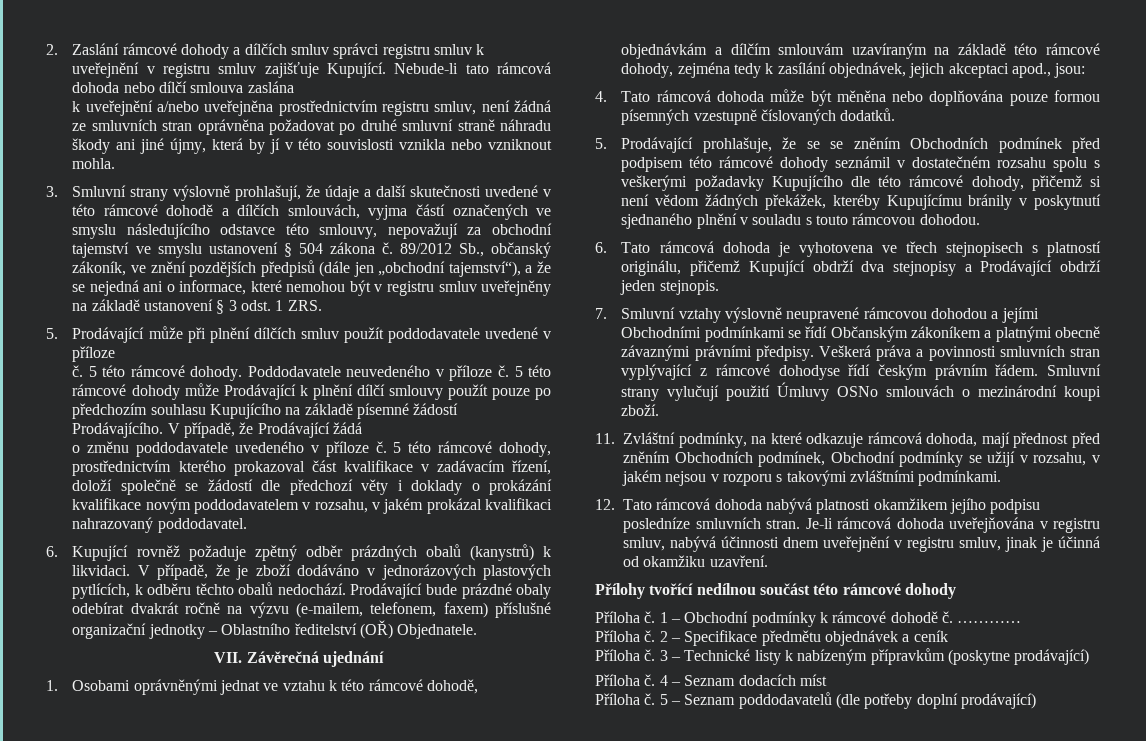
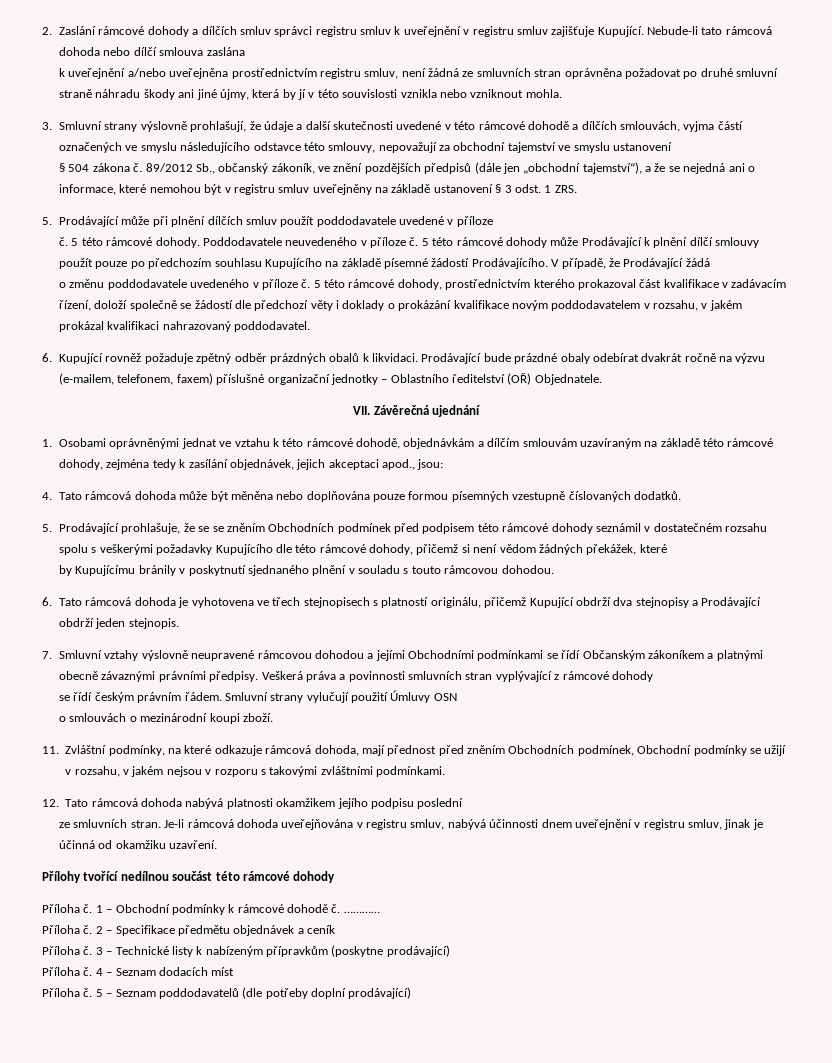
- 3. Smluvní strany výslovně prohlašují, že údaje a další skutečnosti uvedené v této rámcové dohodě a dílčích smlouvách, vyjma částí označených ve smyslu následujícího odstavce této smlouvy, nepovažují za obchodní tajemství ve smyslu ustanovení § 504 zákona č.
+ 3. Smluvní strany výslovně prohlašují, že údaje a další skutečnosti uvedené v této rámcové dohodě a dílčích smlouvách, vyjma částí označených ve smyslu následujícího odstavce této smlouvy, nepovažují za obchodní tajemství ve smyslu ustanovení
+ § 504 zákona č.
- 6. Kupující rovněž požaduje zpětný odběr prázdných obalů (kanystrů) k likvidaci.
+ 6. Kupující rovněž požaduje zpětný odběr prázdných obalů k likvidaci.
- V případě, že je zboží dodáváno v jednorázových plastových pytlících, k odběru těchto obalů nedochází.
- 5. Prodávající prohlašuje, že se se zněním Obchodních podmínek před podpisem této rámcové dohody seznámil v dostatečném rozsahu spolu s veškerými požadavky Kupujícího dle této rámcové dohody, přičemž si není vědom žádných překážek, kteréby Kupujícímu bránily v poskytnutí sjednaného plnění v souladu s touto rámcovou dohodou.
+ 5. Prodávající prohlašuje, že se se zněním Obchodních podmínek před podpisem této rámcové dohody seznámil v dostatečném rozsahu spolu s veškerými požadavky Kupujícího dle této rámcové dohody, přičemž si není vědom žádných překážek, které
+ by Kupujícímu bránily v poskytnutí sjednaného plnění v souladu s touto rámcovou dohodou.
- Veškerá práva a povinnosti smluvních stran vyplývající z rámcové dohodyse řídí českým právním řádem.
+ Veškerá práva a povinnosti smluvních stran vyplývající z rámcové dohody
+ se řídí českým právním řádem.
- Smluvní strany vylučují použití Úmluvy OSNo smlouvách o mezinárodní koupi zboží.
+ Smluvní strany vylučují použití Úmluvy OSN
+ o smlouvách o mezinárodní koupi zboží.
- 12. Tato rámcová dohoda nabývá platnosti okamžikem jejího podpisu posledníze smluvních stran.
+ 12. Tato rámcová dohoda nabývá platnosti okamžikem jejího podpisu poslední
+ ze smluvních stran.

